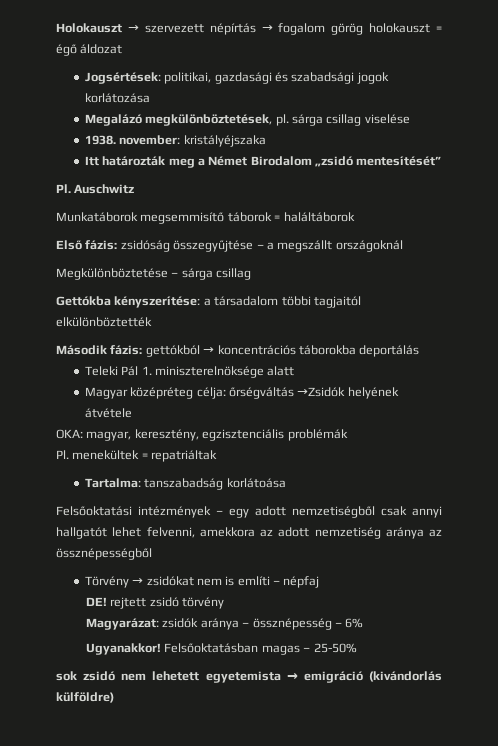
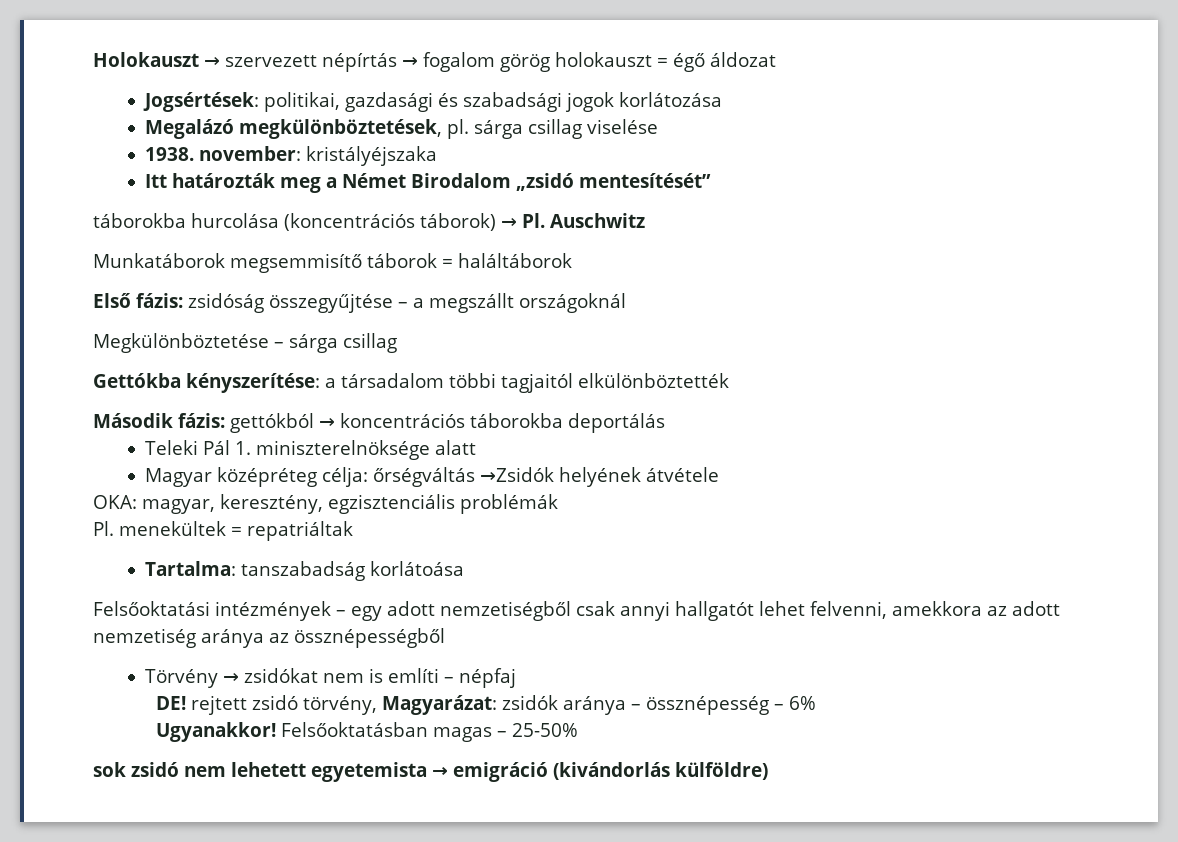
- Pl. Auschwitz
+ táborokba hurcolása (koncentrációs táborok) → Pl. Auschwitz
- DE! rejtett zsidó törvény
- Magyarázat: zsidók aránya – össznépesség – 6%
+ DE! rejtett zsidó törvény, Magyarázat: zsidók aránya – össznépesség – 6%

